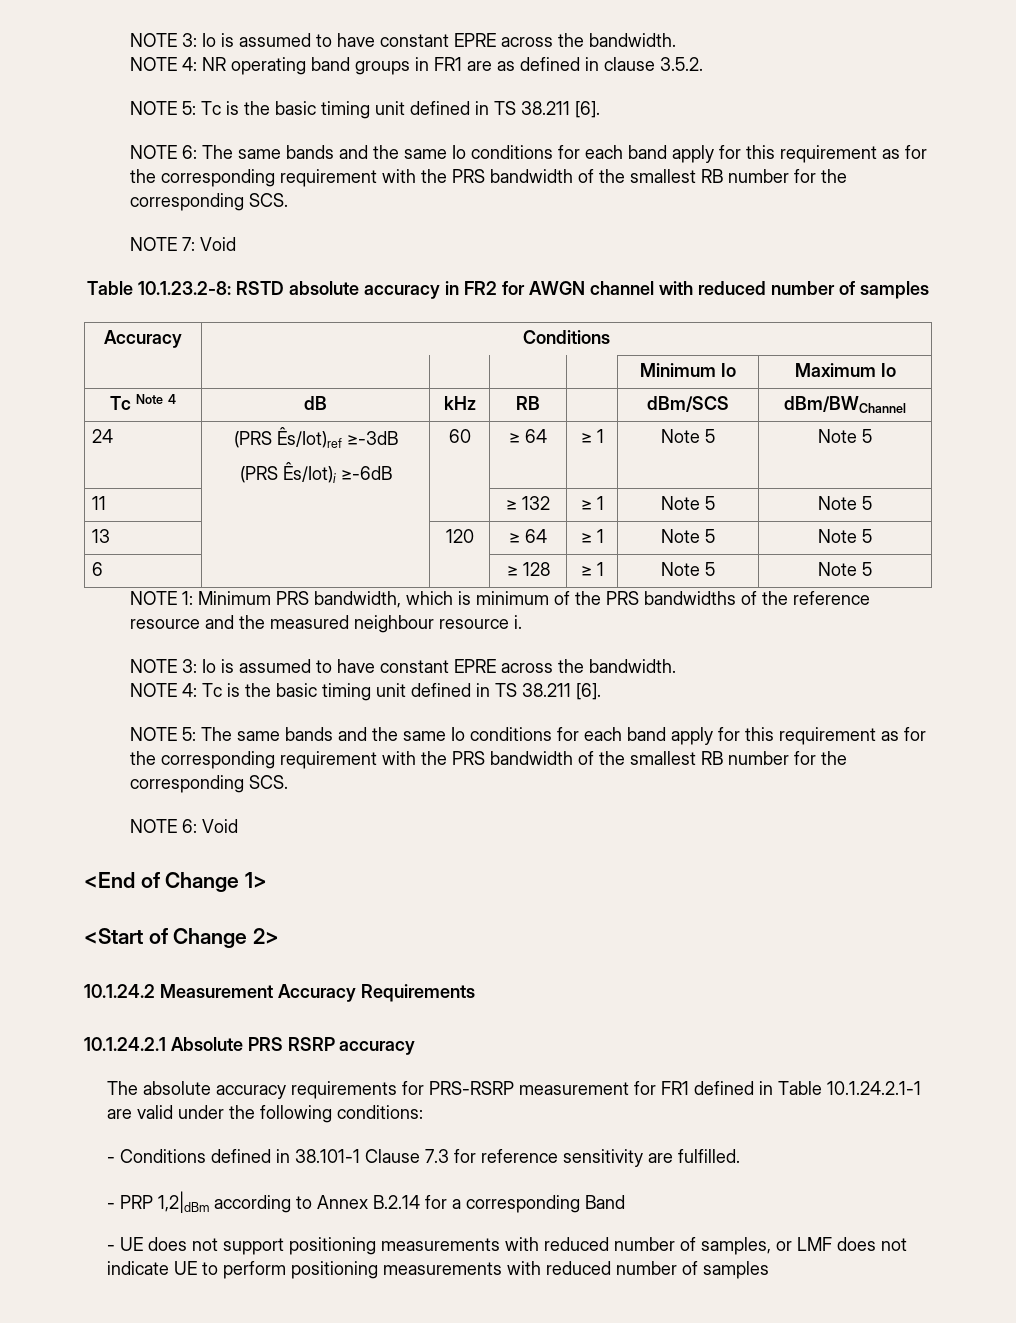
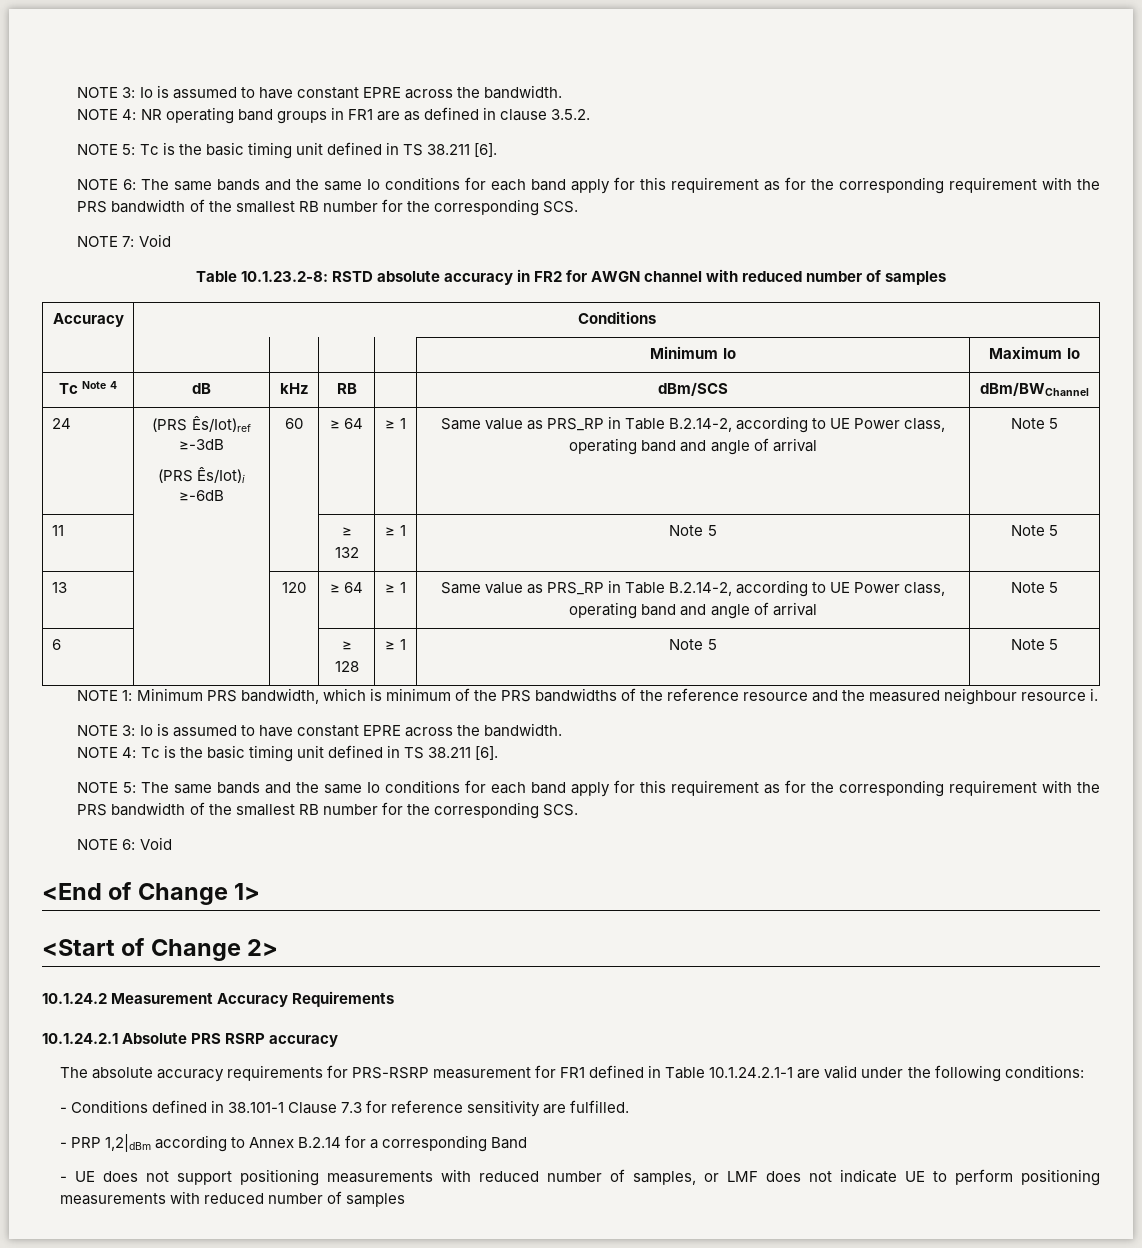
  24 | (PRS Ês/Iot)ref ≥-3dB
- (PRS Ês/Iot)i ≥-6dB | 60 | ≥ 64 | ≥ 1 | Note 5 | Note 5
+ (PRS Ês/Iot)i ≥-6dB | 60 | ≥ 64 | ≥ 1 | Same value as PRS_RP in Table B.2.14-2, according to UE Power class, operating band and angle of arrival | Note 5
- 13 | | 120 | ≥ 64 | ≥ 1 | Note 5 | Note 5
+ 13 | | 120 | ≥ 64 | ≥ 1 | Same value as PRS_RP in Table B.2.14-2, according to UE Power class, operating band and angle of arrival | Note 5

